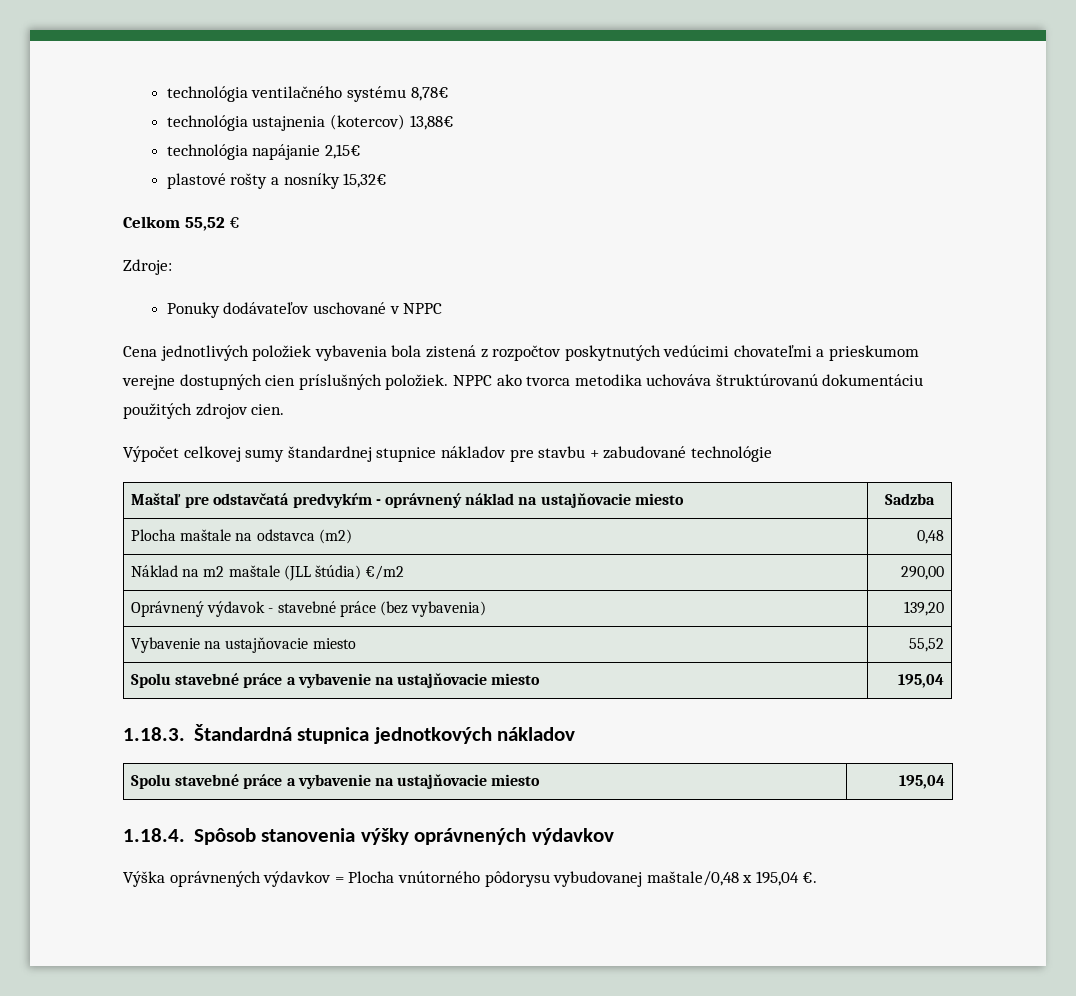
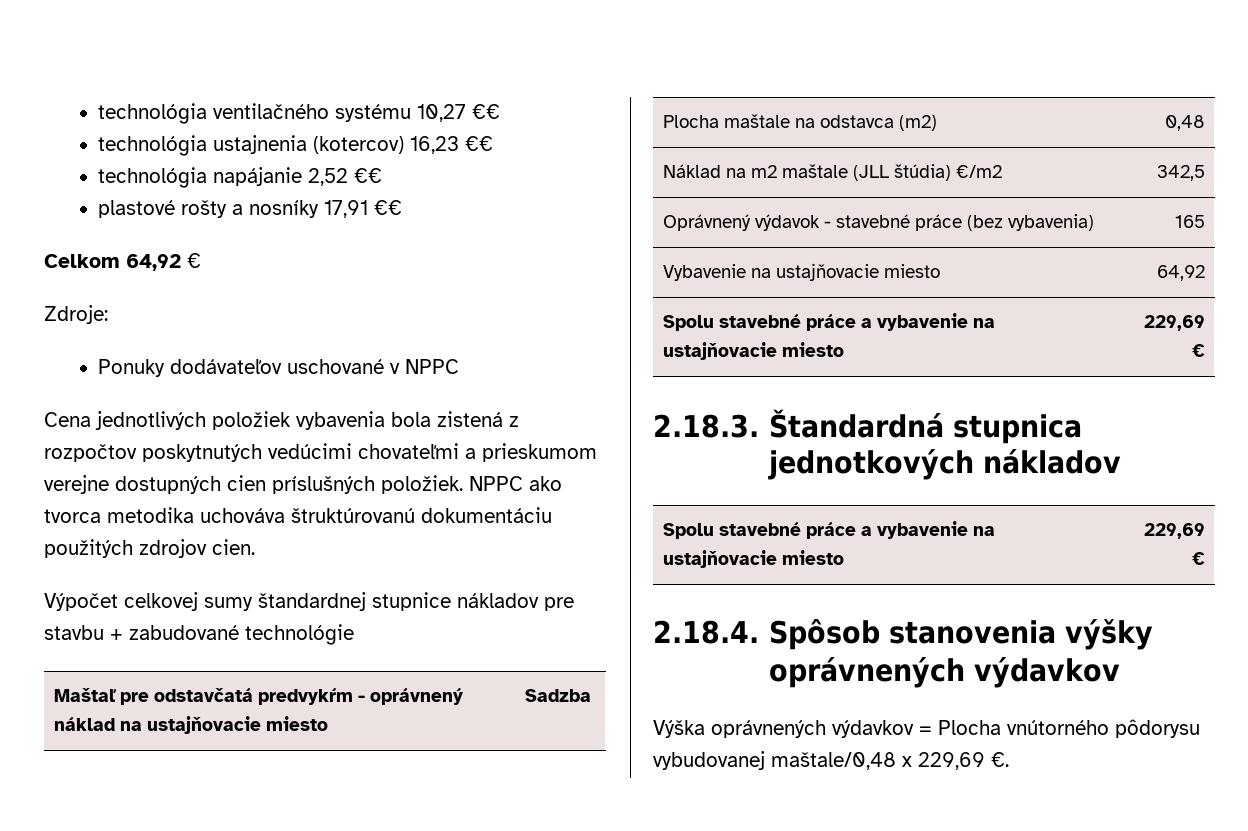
- technológia ventilačného systému 8,78€
+ technológia ventilačného systému 10,27 €€
- technológia ustajnenia (kotercov) 13,88€
+ technológia ustajnenia (kotercov) 16,23 €€
- technológia napájanie 2,15€
+ technológia napájanie 2,52 €€
- plastové rošty a nosníky 15,32€
+ plastové rošty a nosníky 17,91 €€
- Celkom 55,52 €
+ Celkom 64,92 €
- Náklad na m2 maštale (JLL štúdia) €/m2 | 290,00
+ Náklad na m2 maštale (JLL štúdia) €/m2 | 342,5
- Oprávnený výdavok - stavebné práce (bez vybavenia) | 139,20
+ Oprávnený výdavok - stavebné práce (bez vybavenia) | 165
- Vybavenie na ustajňovacie miesto | 55,52
- Spolu stavebné práce a vybavenie na ustajňovacie miesto | 195,04
- 1.18.3. Štandardná stupnica jednotkových nákladov
- Spolu stavebné práce a vybavenie na ustajňovacie miesto | 195,04
- 1.18.4. Spôsob stanovenia výšky oprávnených výdavkov
+ Vybavenie na ustajňovacie miesto | 64,92
+ Spolu stavebné práce a vybavenie na ustajňovacie miesto | 229,69 €
+ 2.18.3. Štandardná stupnica jednotkových nákladov
+ Spolu stavebné práce a vybavenie na ustajňovacie miesto | 229,69 €
+ 2.18.4. Spôsob stanovenia výšky oprávnených výdavkov
- Výška oprávnených výdavkov = Plocha vnútorného pôdorysu vybudovanej maštale/0,48 x 195,04 €.
+ Výška oprávnených výdavkov = Plocha vnútorného pôdorysu vybudovanej maštale/0,48 x 229,69 €.

